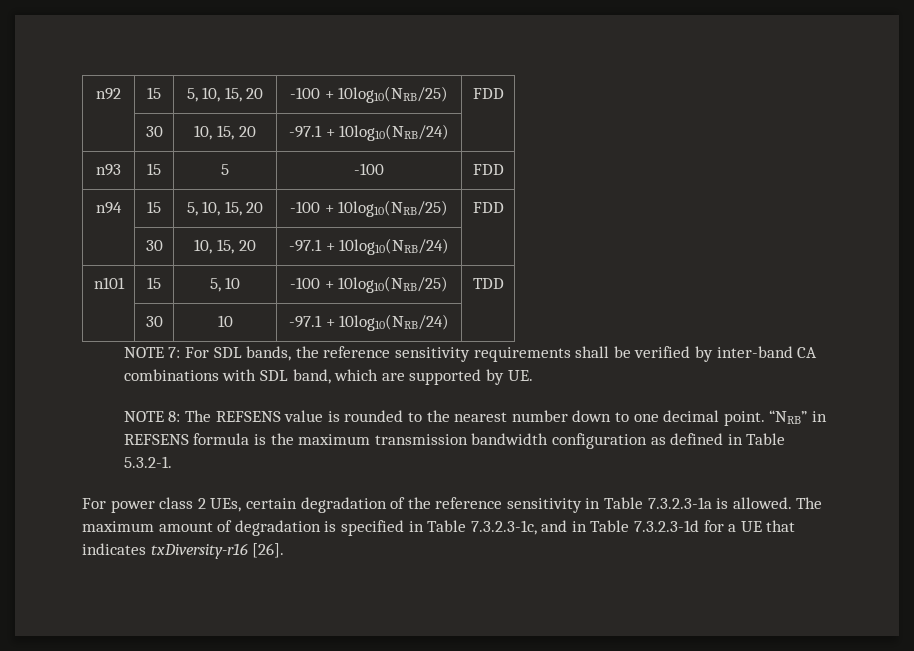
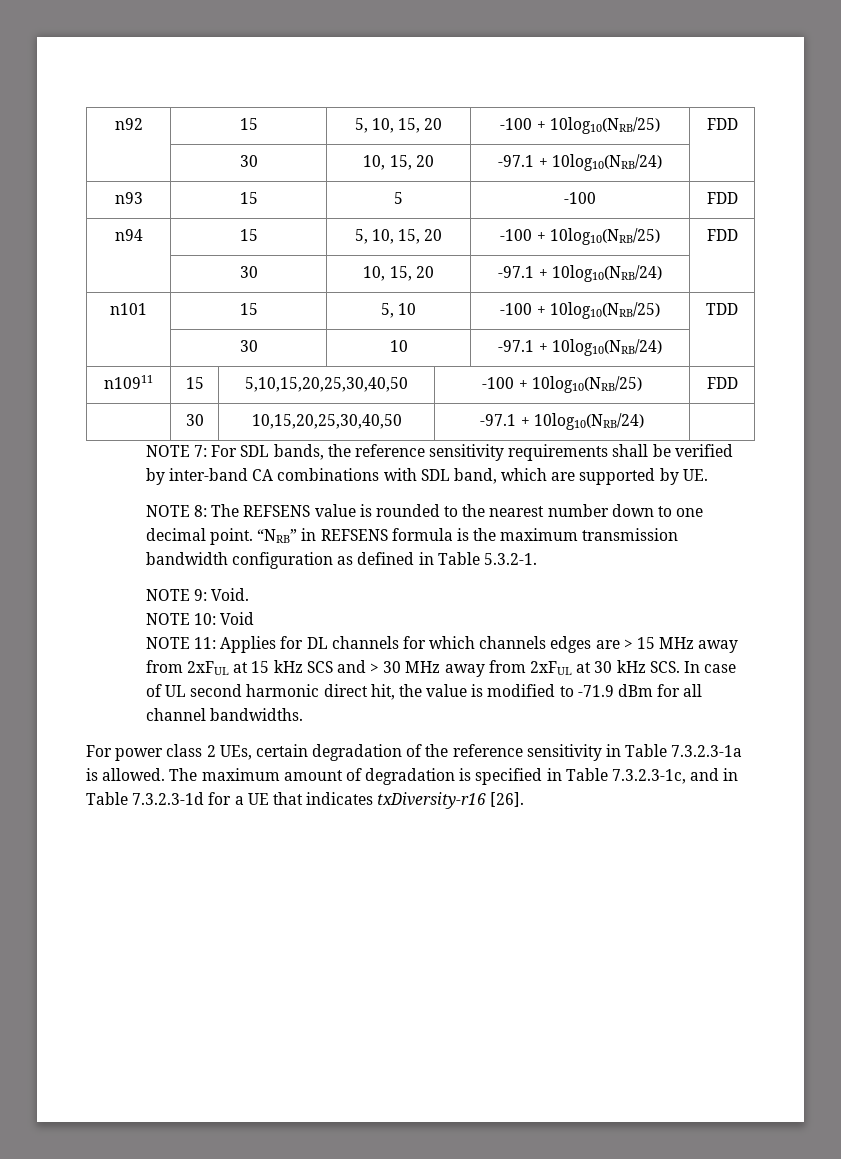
+ n10911 | 15 | 5,10,15,20,25,30,40,50 | -100 + 10log10(NRB/25) | FDD
+ | 30 | 10,15,20,25,30,40,50 | -97.1 + 10log10(NRB/24) |
+ NOTE 9: Void.
+ NOTE 10: Void
+ NOTE 11: Applies for DL channels for which channels edges are > 15 MHz away from 2xFUL at 15 kHz SCS and > 30 MHz away from 2xFUL at 30 kHz SCS. In case of UL second harmonic direct hit, the value is modified to -71.9 dBm for all channel bandwidths.

